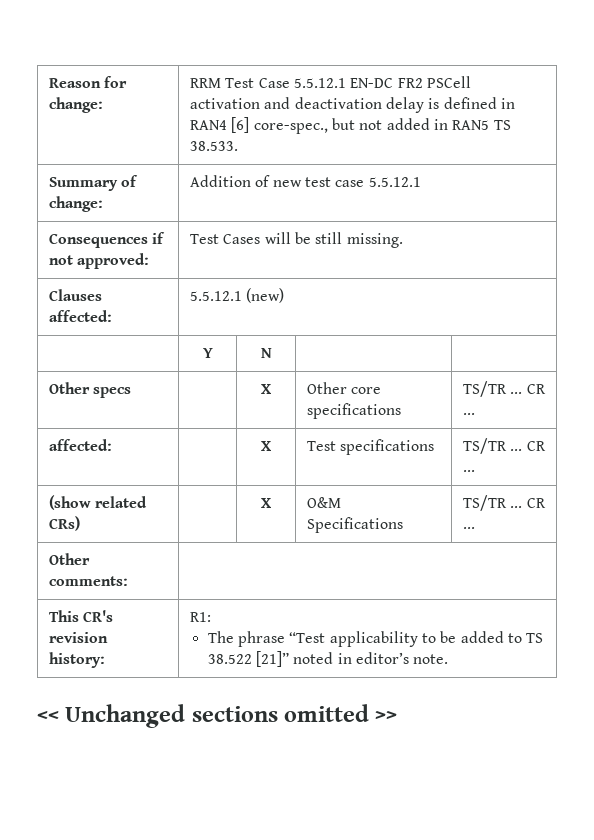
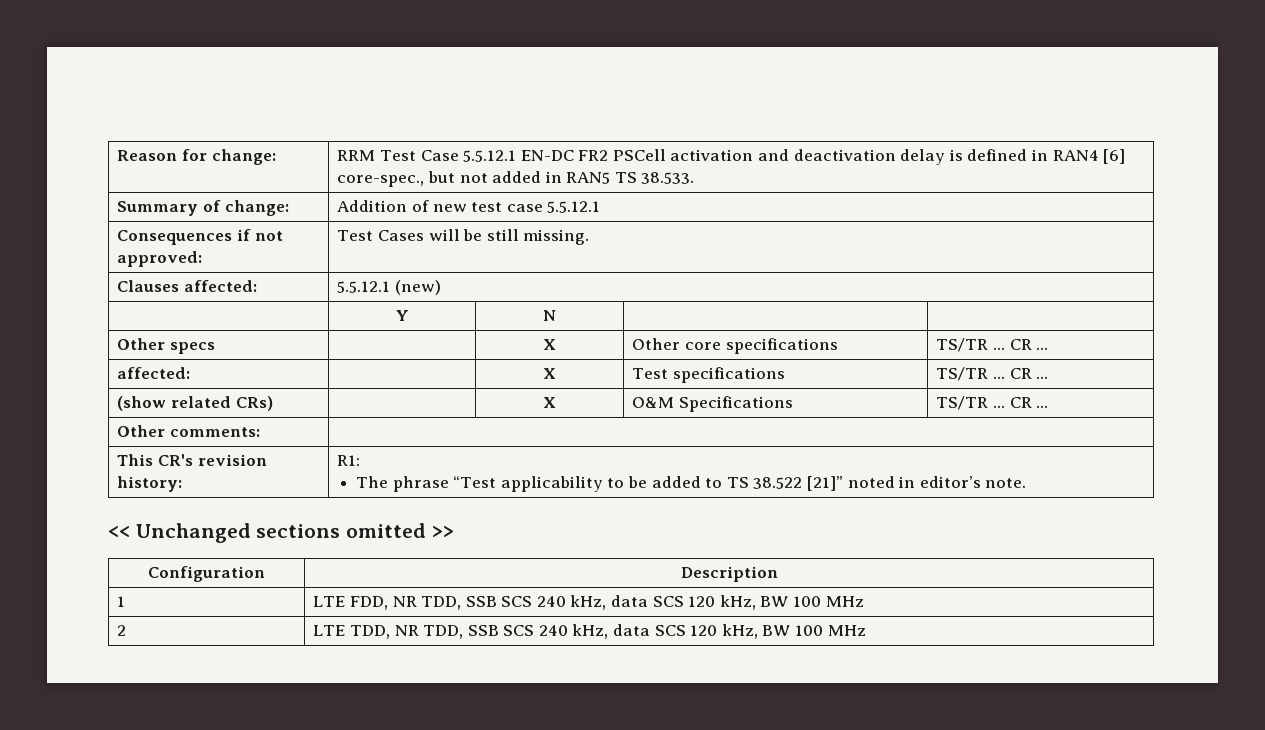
+ Configuration | Description
+ 1 | LTE FDD, NR TDD, SSB SCS 240 kHz, data SCS 120 kHz, BW 100 MHz
+ 2 | LTE TDD, NR TDD, SSB SCS 240 kHz, data SCS 120 kHz, BW 100 MHz

